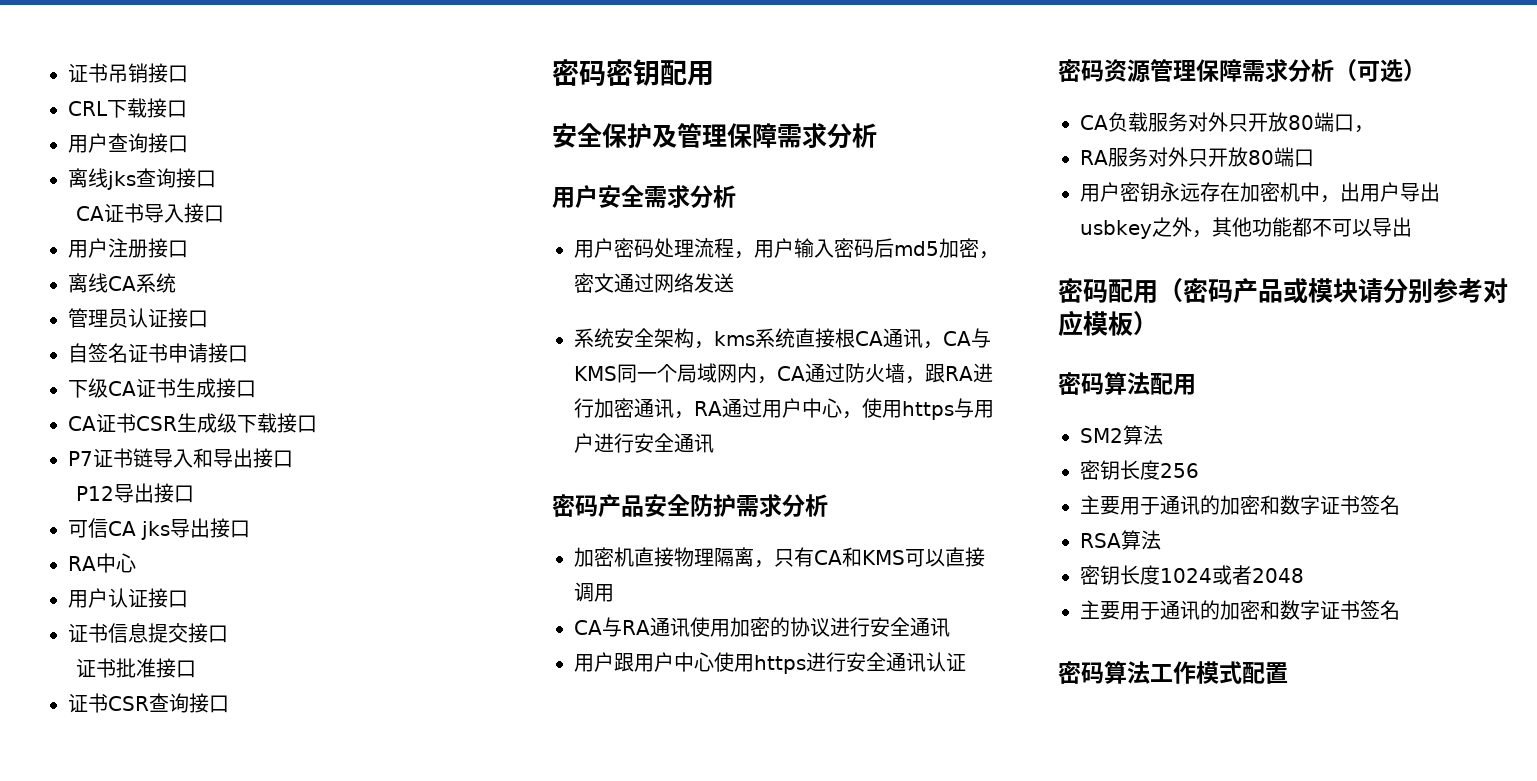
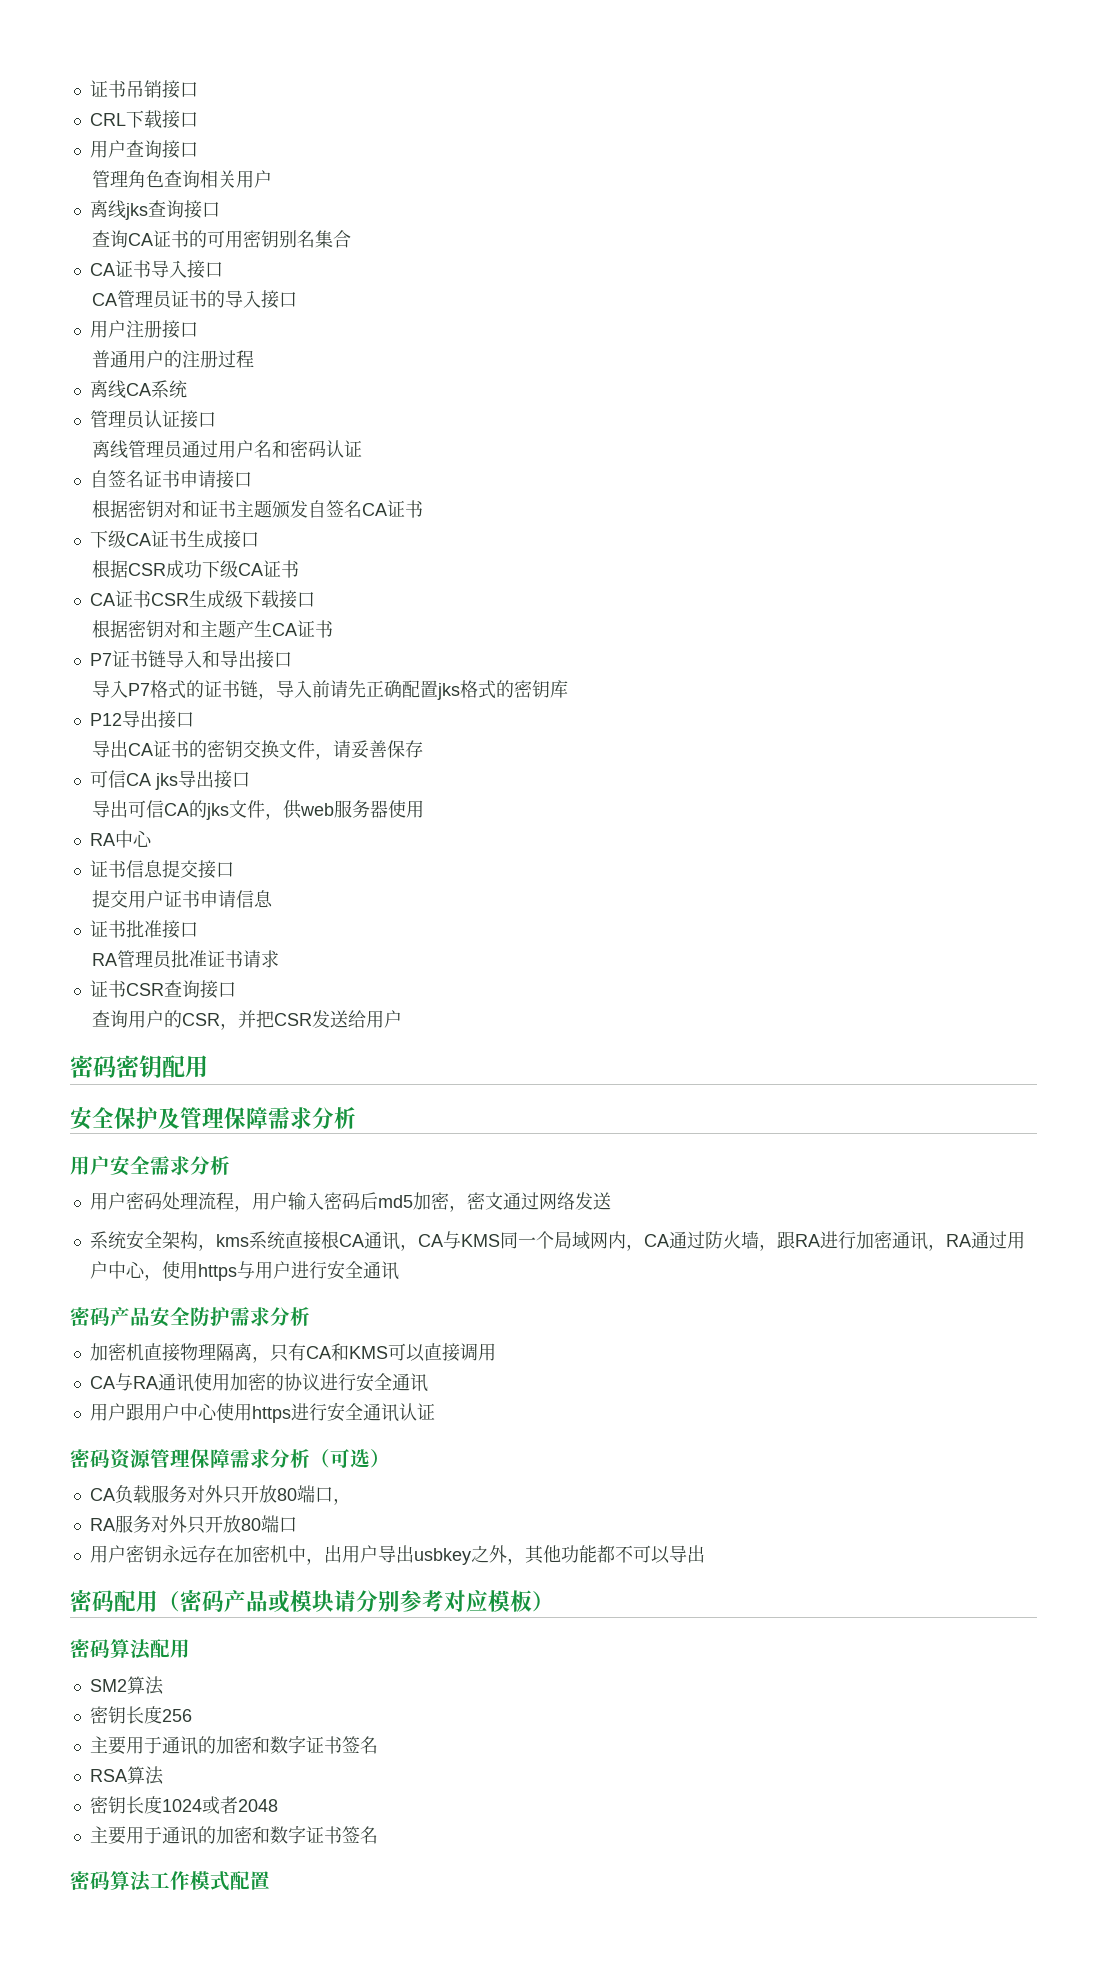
+ 管理角色查询相关用户
+ 查询CA证书的可用密钥别名集合
  CA证书导入接口
+ CA管理员证书的导入接口
+ 普通用户的注册过程
+ 离线管理员通过用户名和密码认证
+ 根据密钥对和证书主题颁发自签名CA证书
+ 根据CSR成功下级CA证书
+ 根据密钥对和主题产生CA证书
+ 导入P7格式的证书链，导入前请先正确配置jks格式的密钥库
  P12导出接口
+ 导出CA证书的密钥交换文件，请妥善保存
+ 导出可信CA的jks文件，供web服务器使用
- 用户认证接口
+ 提交用户证书申请信息
  证书批准接口
+ RA管理员批准证书请求
  证书CSR查询接口
+ 查询用户的CSR，并把CSR发送给用户

